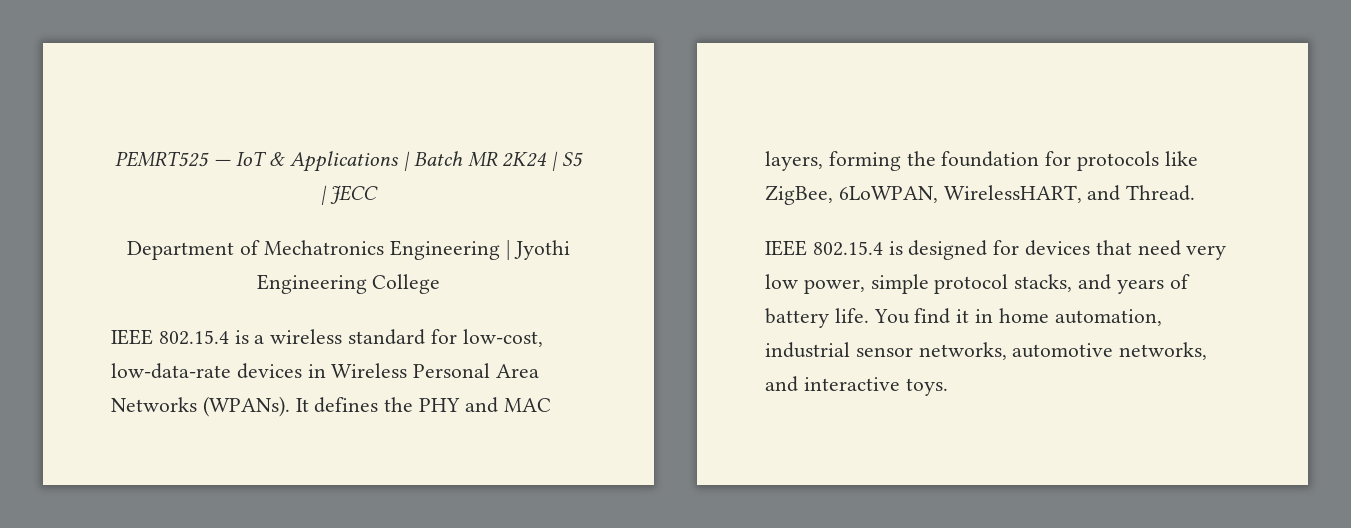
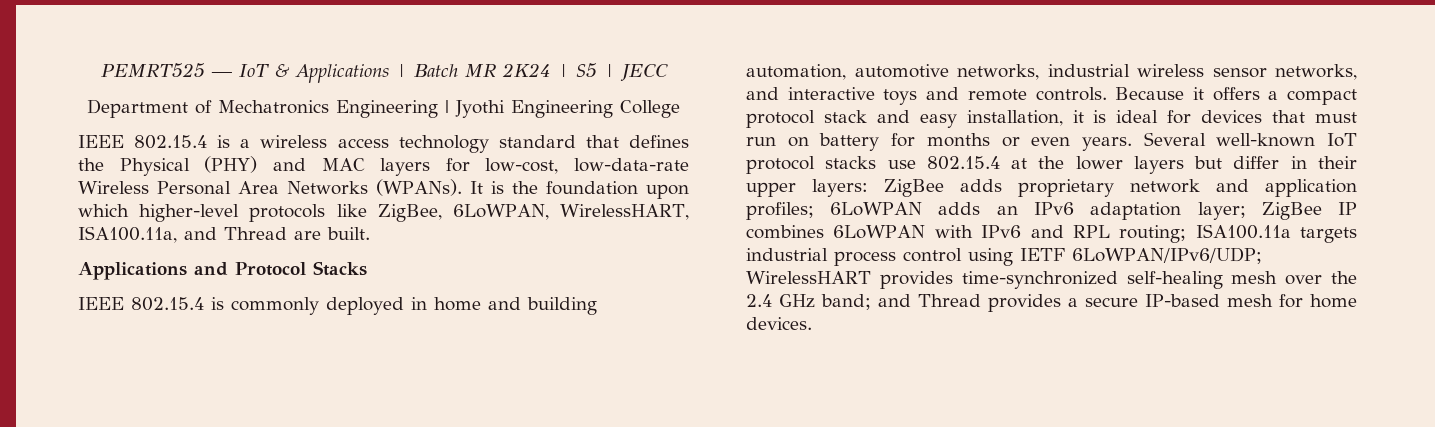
- IEEE 802.15.4 is a wireless standard for low-cost, low-data-rate devices in Wireless Personal Area Networks (WPANs).
+ IEEE 802.15.4 is a wireless access technology standard that defines the Physical (PHY) and MAC layers for low-cost, low-data-rate Wireless Personal Area Networks (WPANs).
- It defines the PHY and MAC layers, forming the foundation for protocols like ZigBee, 6LoWPAN, WirelessHART, and Thread.
- IEEE 802.15.4 is designed for devices that need very low power, simple protocol stacks, and years of battery life. You find it in home automation, industrial sensor networks, automotive networks, and interactive toys.
+ It is the foundation upon which higher-level protocols like ZigBee, 6LoWPAN, WirelessHART, ISA100.11a, and Thread are built.
+ Applications and Protocol Stacks
+ IEEE 802.15.4 is commonly deployed in home and building automation, automotive networks, industrial wireless sensor networks, and interactive toys and remote controls. Because it offers a compact protocol stack and easy installation, it is ideal for devices that must run on battery for months or even years. Several well-known IoT protocol stacks use 802.15.4 at the lower layers but differ in their upper layers: ZigBee adds proprietary network and application profiles; 6LoWPAN adds an IPv6 adaptation layer; ZigBee IP combines 6LoWPAN with IPv6 and RPL routing; ISA100.11a targets industrial process control using IETF 6LoWPAN/IPv6/UDP; WirelessHART provides time-synchronized self-healing mesh over the 2.4 GHz band; and Thread provides a secure IP-based mesh for home devices.

